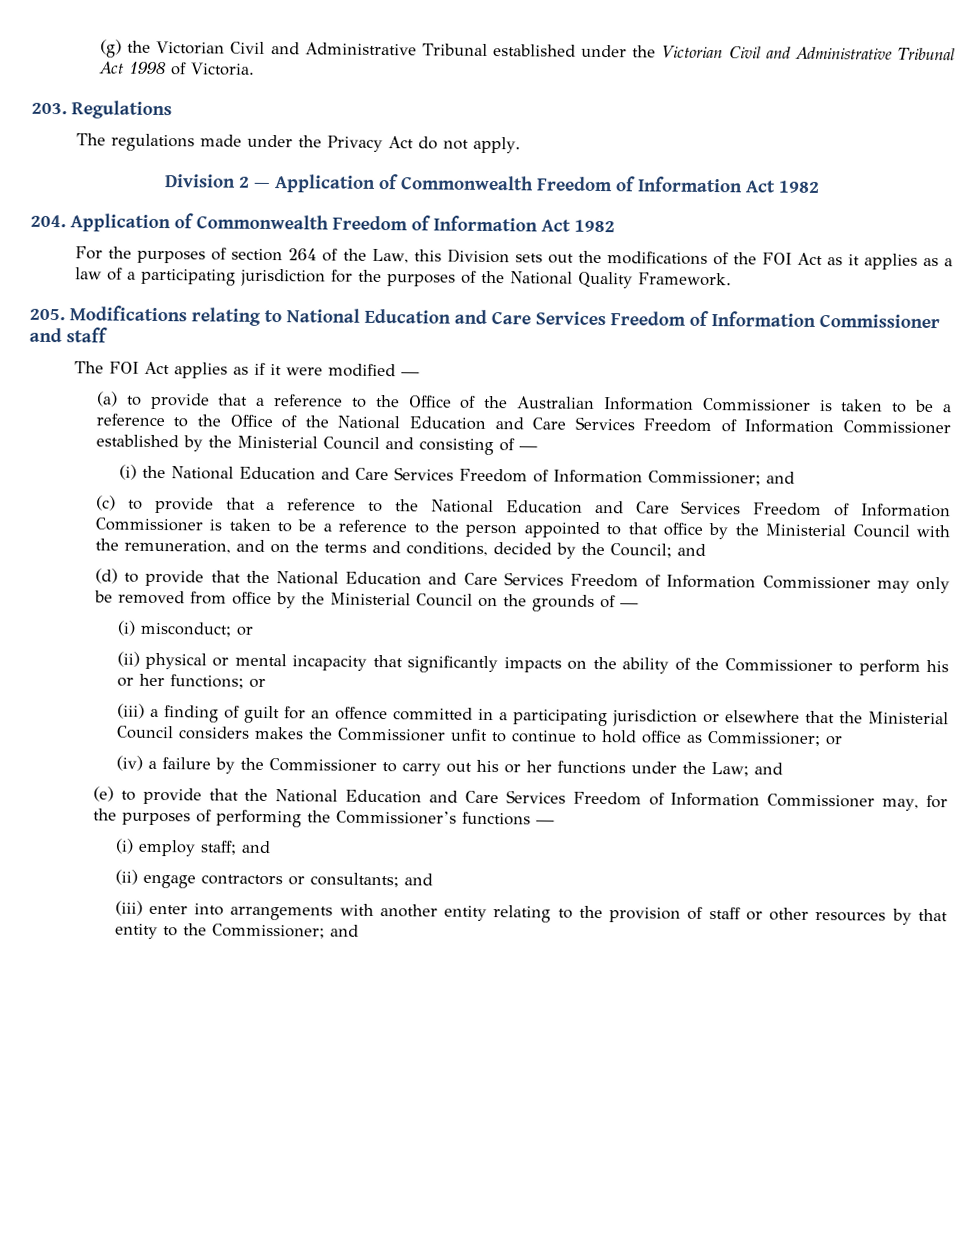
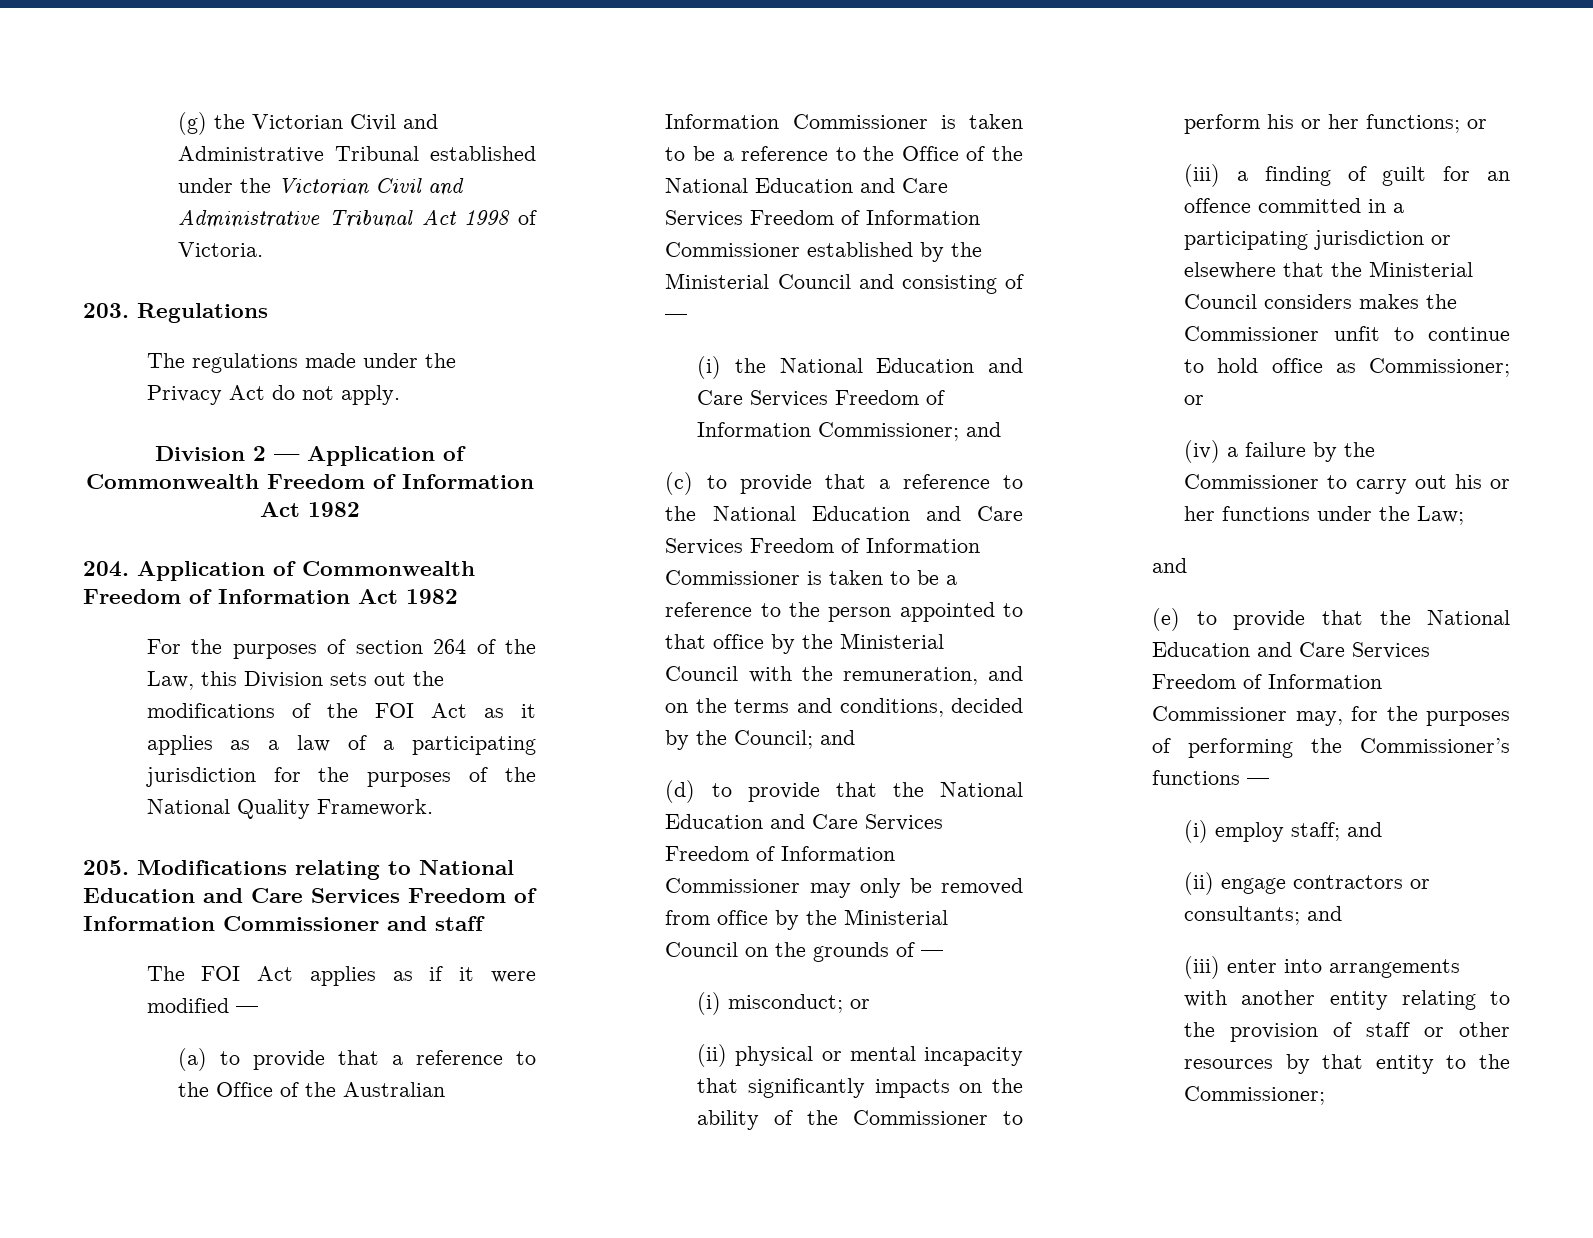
- (iv) a failure by the Commissioner to carry out his or her functions under the Law; and
+ (iv) a failure by the Commissioner to carry out his or her functions under the Law;
+ and
- (iii) enter into arrangements with another entity relating to the provision of staff or other resources by that entity to the Commissioner; and
+ (iii) enter into arrangements with another entity relating to the provision of staff or other resources by that entity to the Commissioner;

